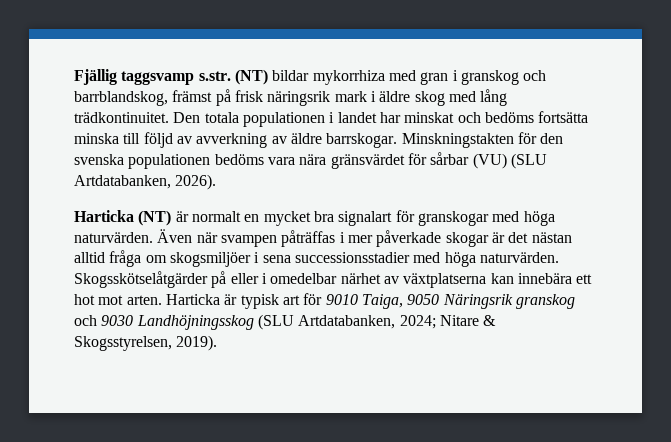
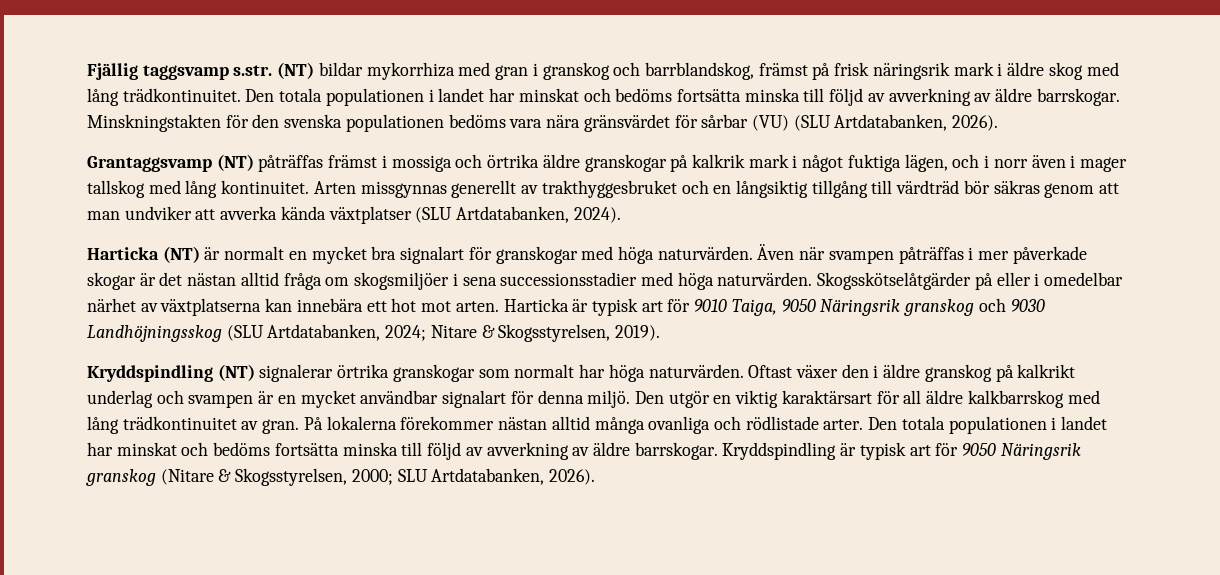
+ Grantaggsvamp (NT) påträffas främst i mossiga och örtrika äldre granskogar på kalkrik mark i något fuktiga lägen, och i norr även i mager tallskog med lång kontinuitet. Arten missgynnas generellt av trakthyggesbruket och en långsiktig tillgång till värdträd bör säkras genom att man undviker att avverka kända växtplatser (SLU Artdatabanken, 2024).
+ Kryddspindling (NT) signalerar örtrika granskogar som normalt har höga naturvärden. Oftast växer den i äldre granskog på kalkrikt underlag och svampen är en mycket användbar signalart för denna miljö. Den utgör en viktig karaktärsart för all äldre kalkbarrskog med lång trädkontinuitet av gran. På lokalerna förekommer nästan alltid många ovanliga och rödlistade arter. Den totala populationen i landet har minskat och bedöms fortsätta minska till följd av avverkning av äldre barrskogar. Kryddspindling är typisk art för 9050 Näringsrik granskog (Nitare & Skogsstyrelsen, 2000; SLU Artdatabanken, 2026).

